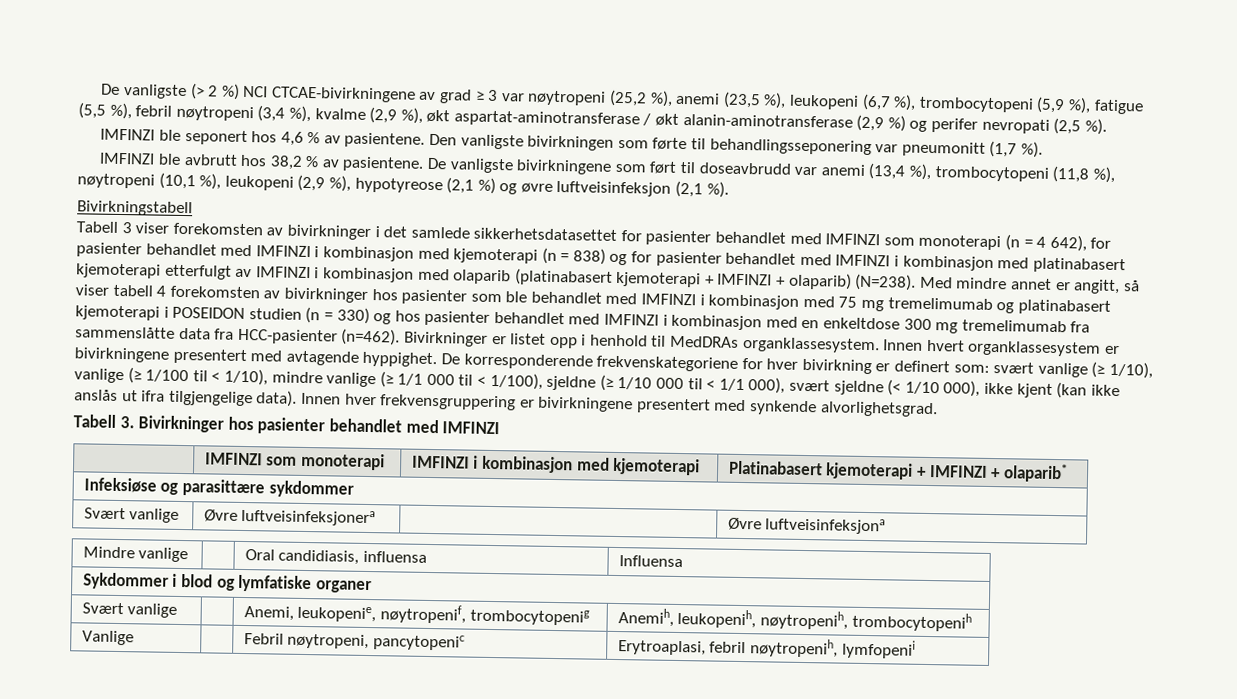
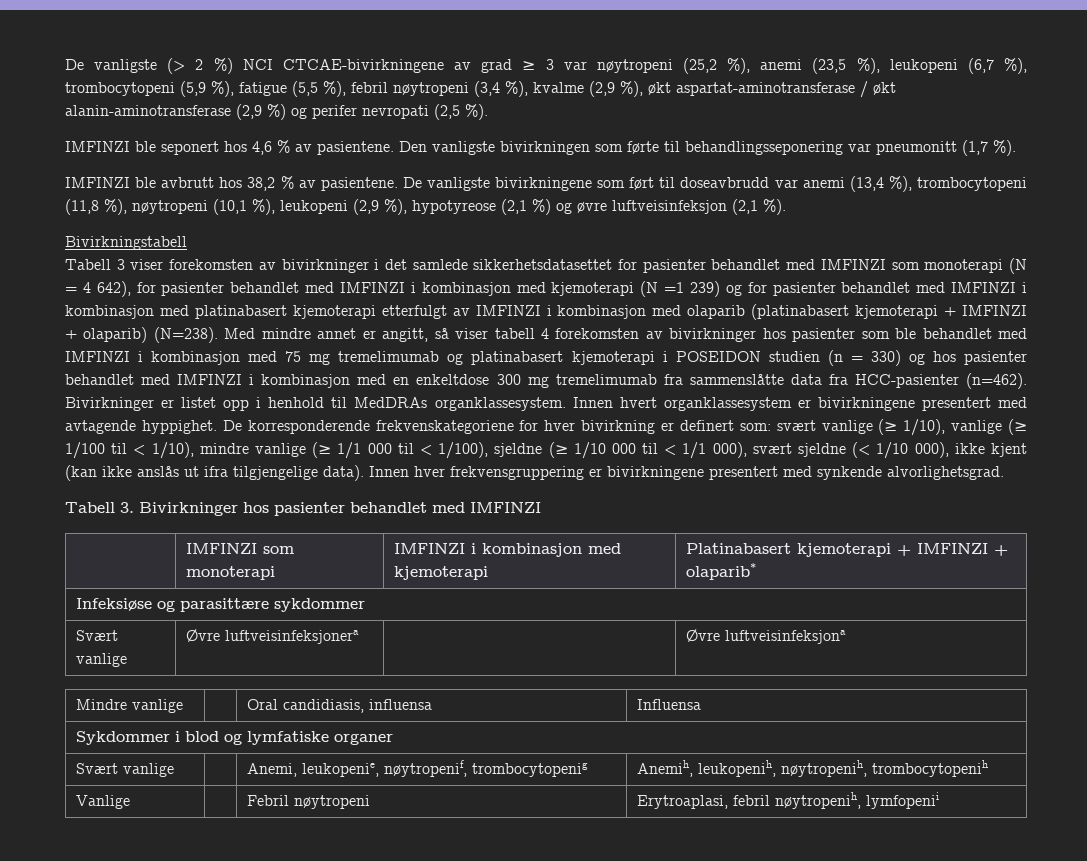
- Tabell 3 viser forekomsten av bivirkninger i det samlede sikkerhetsdatasettet for pasienter behandlet med IMFINZI som monoterapi (n = 4 642), for pasienter behandlet med IMFINZI i kombinasjon med kjemoterapi (n = 838) og for pasienter behandlet med IMFINZI i kombinasjon med platinabasert kjemoterapi etterfulgt av IMFINZI i kombinasjon med olaparib (platinabasert kjemoterapi + IMFINZI + olaparib) (N=238).
+ Tabell 3 viser forekomsten av bivirkninger i det samlede sikkerhetsdatasettet for pasienter behandlet med IMFINZI som monoterapi (N = 4 642), for pasienter behandlet med IMFINZI i kombinasjon med kjemoterapi (N =1 239) og for pasienter behandlet med IMFINZI i kombinasjon med platinabasert kjemoterapi etterfulgt av IMFINZI i kombinasjon med olaparib (platinabasert kjemoterapi + IMFINZI + olaparib) (N=238).
- Vanlige | | Febril nøytropeni, pancytopenic | Erytroaplasi, febril nøytropenih, lymfopenii
+ Vanlige | | Febril nøytropeni | Erytroaplasi, febril nøytropenih, lymfopenii

